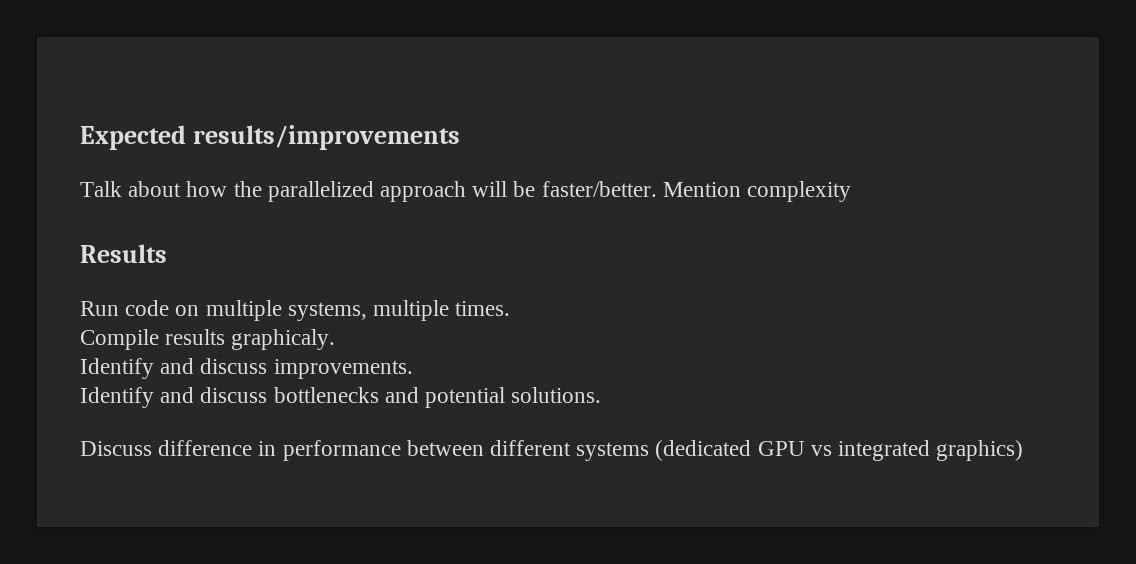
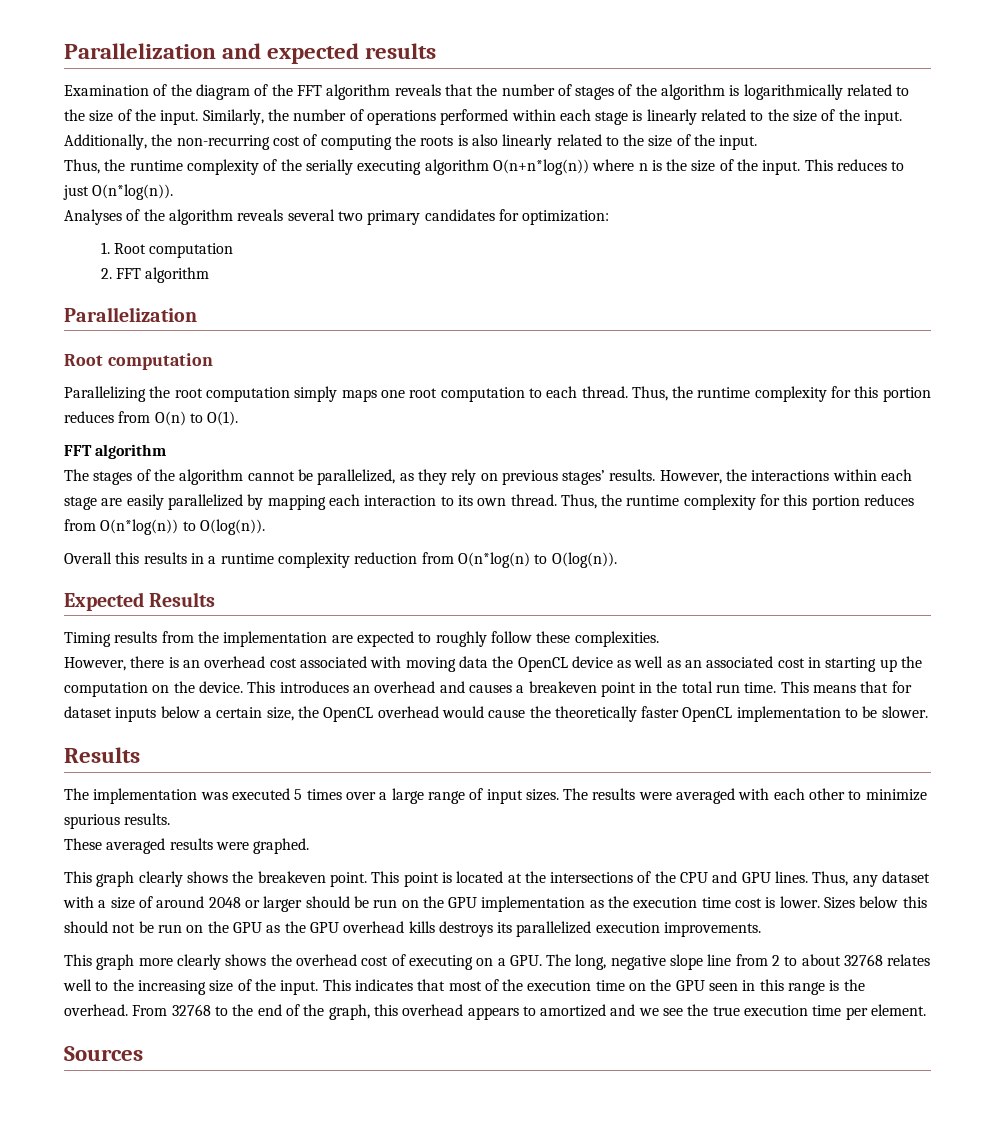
- Expected results/improvements
- Talk about how the parallelized approach will be faster/better. Mention complexity
+ Parallelization and expected results
+ Examination of the diagram of the FFT algorithm reveals that the number of stages of the algorithm is logarithmically related to the size of the input. Similarly, the number of operations performed within each stage is linearly related to the size of the input. Additionally, the non-recurring cost of computing the roots is also linearly related to the size of the input.
+ Thus, the runtime complexity of the serially executing algorithm O(n+n*log(n)) where n is the size of the input. This reduces to just O(n*log(n)).
+ Analyses of the algorithm reveals several two primary candidates for optimization:
+ 1. Root computation
+ 2. FFT algorithm
+ Parallelization
+ Root computation
+ Parallelizing the root computation simply maps one root computation to each thread. Thus, the runtime complexity for this portion reduces from O(n) to O(1).
+ FFT algorithm
+ The stages of the algorithm cannot be parallelized, as they rely on previous stages’ results. However, the interactions within each stage are easily parallelized by mapping each interaction to its own thread. Thus, the runtime complexity for this portion reduces from O(n*log(n)) to O(log(n)).
+ Overall this results in a runtime complexity reduction from O(n*log(n) to O(log(n)).
+ Expected Results
+ Timing results from the implementation are expected to roughly follow these complexities.
+ However, there is an overhead cost associated with moving data the OpenCL device as well as an associated cost in starting up the computation on the device. This introduces an overhead and causes a breakeven point in the total run time. This means that for dataset inputs below a certain size, the OpenCL overhead would cause the theoretically faster OpenCL implementation to be slower.
  Results
- Run code on multiple systems, multiple times.
- Compile results graphicaly.
- Identify and discuss improvements.
- Identify and discuss bottlenecks and potential solutions.
- Discuss difference in performance between different systems (dedicated GPU vs integrated graphics)
+ The implementation was executed 5 times over a large range of input sizes. The results were averaged with each other to minimize spurious results.
+ These averaged results were graphed.
+ This graph clearly shows the breakeven point. This point is located at the intersections of the CPU and GPU lines. Thus, any dataset with a size of around 2048 or larger should be run on the GPU implementation as the execution time cost is lower. Sizes below this should not be run on the GPU as the GPU overhead kills destroys its parallelized execution improvements.
+ This graph more clearly shows the overhead cost of executing on a GPU. The long, negative slope line from 2 to about 32768 relates well to the increasing size of the input. This indicates that most of the execution time on the GPU seen in this range is the overhead. From 32768 to the end of the graph, this overhead appears to amortized and we see the true execution time per element.
+ Sources

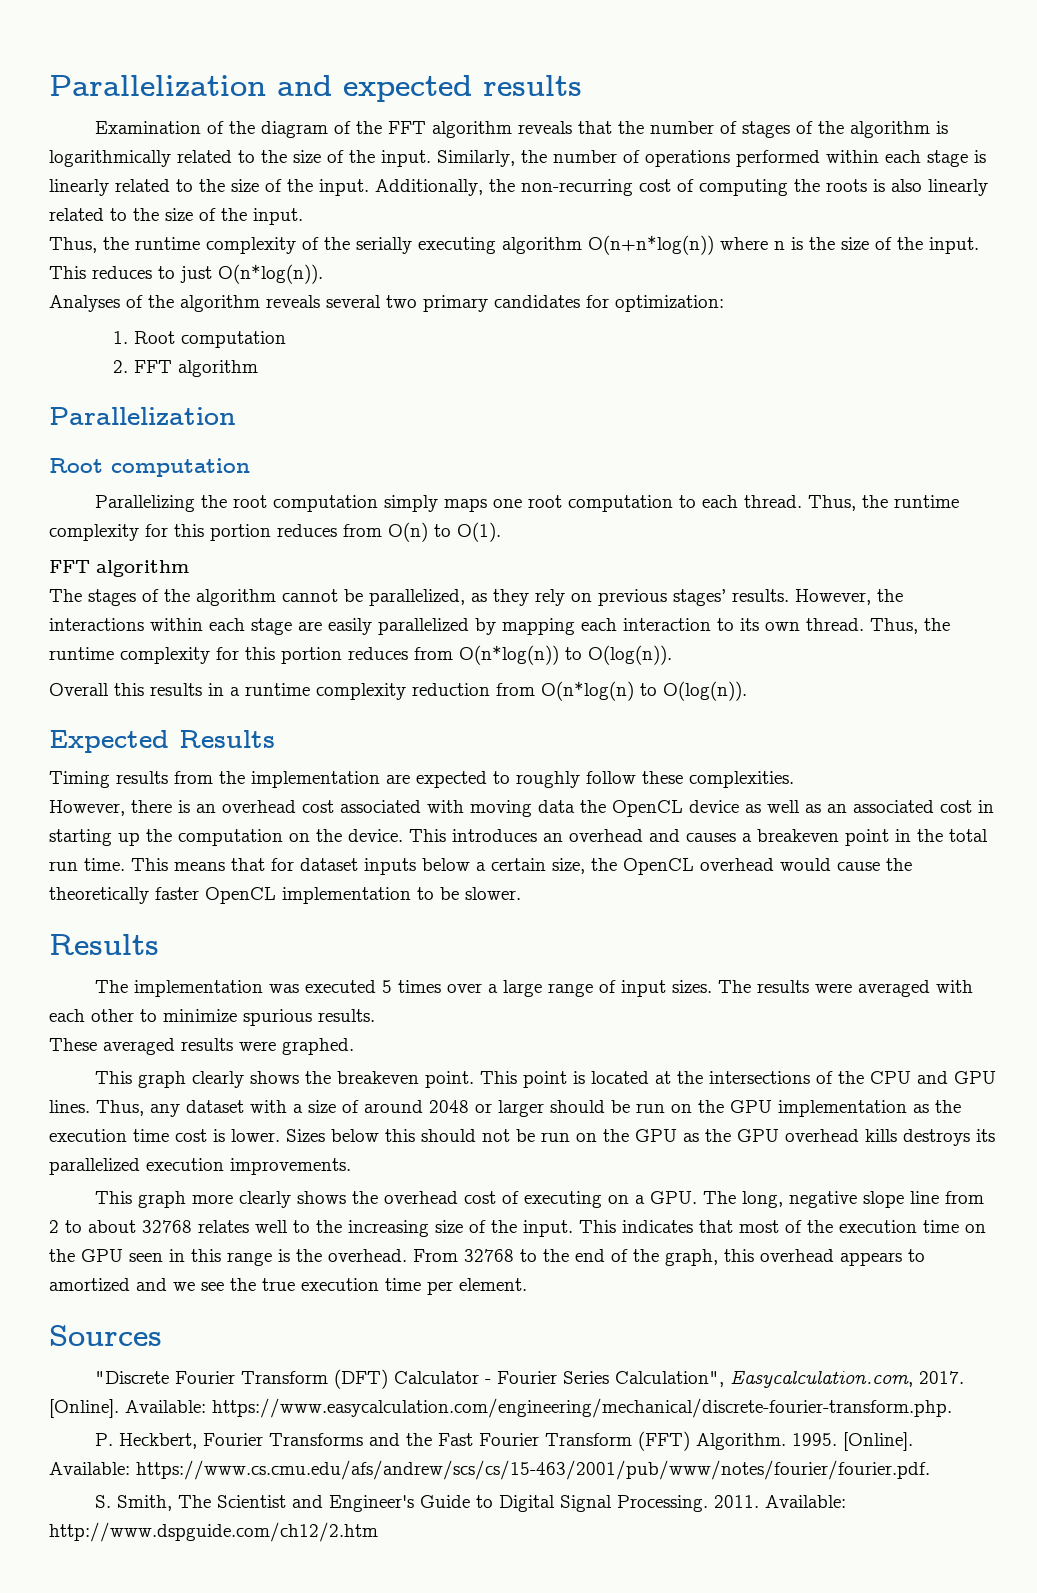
+ "Discrete Fourier Transform (DFT) Calculator - Fourier Series Calculation", Easycalculation.com, 2017. [Online]. Available: https://www.easycalculation.com/engineering/mechanical/discrete-fourier-transform.php.
+ P. Heckbert, Fourier Transforms and the Fast Fourier Transform (FFT) Algorithm. 1995. [Online]. Available: https://www.cs.cmu.edu/afs/andrew/scs/cs/15-463/2001/pub/www/notes/fourier/fourier.pdf.
+ S. Smith, The Scientist and Engineer's Guide to Digital Signal Processing. 2011. Available: http://www.dspguide.com/ch12/2.htm

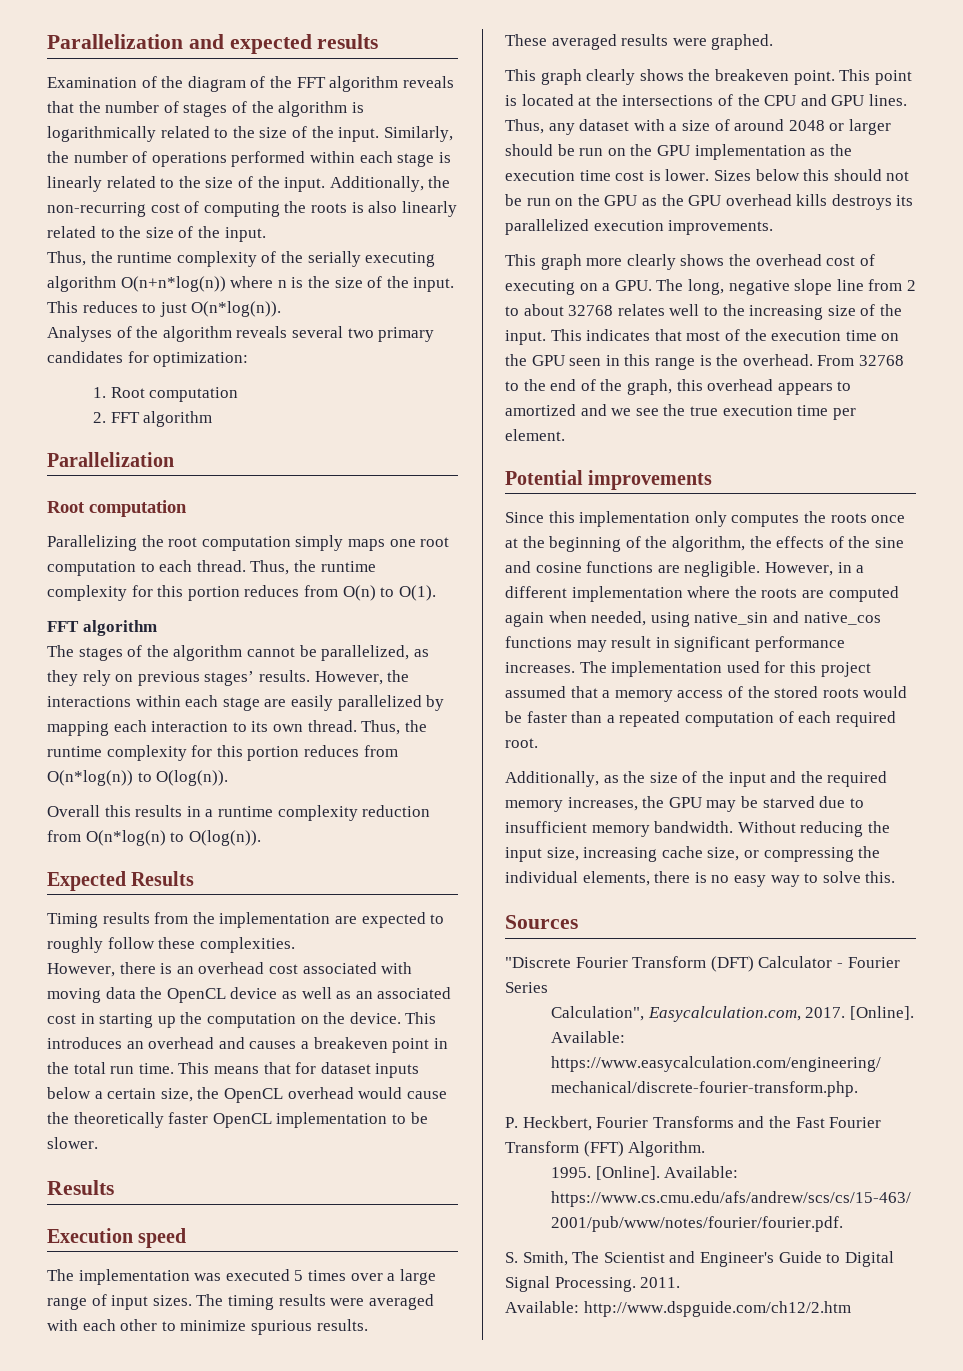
+ Execution speed
- The results were averaged with each other to minimize spurious results.
+ The timing results were averaged with each other to minimize spurious results.
+ Potential improvements
+ Since this implementation only computes the roots once at the beginning of the algorithm, the effects of the sine and cosine functions are negligible. However, in a different implementation where the roots are computed again when needed, using native_sin and native_cos functions may result in significant performance increases. The implementation used for this project assumed that a memory access of the stored roots would be faster than a repeated computation of each required root.
+ Additionally, as the size of the input and the required memory increases, the GPU may be starved due to insufficient memory bandwidth. Without reducing the input size, increasing cache size, or compressing the individual elements, there is no easy way to solve this.
- "Discrete Fourier Transform (DFT) Calculator - Fourier Series Calculation", Easycalculation.com, 2017.
+ "Discrete Fourier Transform (DFT) Calculator - Fourier Series
+ Calculation", Easycalculation.com, 2017.
- P. Heckbert, Fourier Transforms and the Fast Fourier Transform (FFT) Algorithm. 1995.
+ P. Heckbert, Fourier Transforms and the Fast Fourier Transform (FFT) Algorithm.
+ 1995.
- 2011. Available: http://www.dspguide.com/ch12/2.htm
+ 2011.
+ Available: http://www.dspguide.com/ch12/2.htm

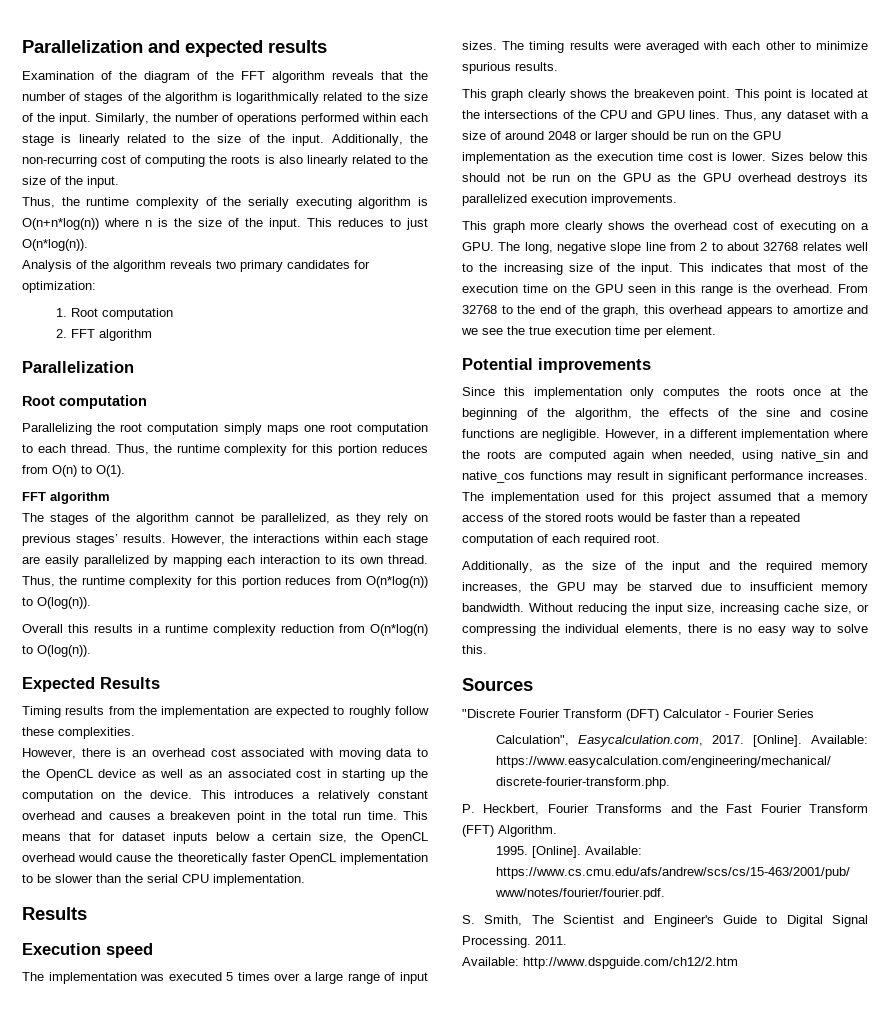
- Thus, the runtime complexity of the serially executing algorithm O(n+n*log(n)) where n is the size of the input.
+ Thus, the runtime complexity of the serially executing algorithm is O(n+n*log(n)) where n is the size of the input.
- Analyses of the algorithm reveals several two primary candidates for optimization:
+ Analysis of the algorithm reveals two primary candidates for optimization:
- However, there is an overhead cost associated with moving data the OpenCL device as well as an associated cost in starting up the computation on the device.
+ However, there is an overhead cost associated with moving data to the OpenCL device as well as an associated cost in starting up the computation on the device.
- This introduces an overhead and causes a breakeven point in the total run time.
+ This introduces a relatively constant overhead and causes a breakeven point in the total run time.
- This means that for dataset inputs below a certain size, the OpenCL overhead would cause the theoretically faster OpenCL implementation to be slower.
+ This means that for dataset inputs below a certain size, the OpenCL overhead would cause the theoretically faster OpenCL implementation to be slower than the serial CPU implementation.
- These averaged results were graphed.
- Sizes below this should not be run on the GPU as the GPU overhead kills destroys its parallelized execution improvements.
+ Sizes below this should not be run on the GPU as the GPU overhead destroys its parallelized execution improvements.
- From 32768 to the end of the graph, this overhead appears to amortized and we see the true execution time per element.
+ From 32768 to the end of the graph, this overhead appears to amortize and we see the true execution time per element.

